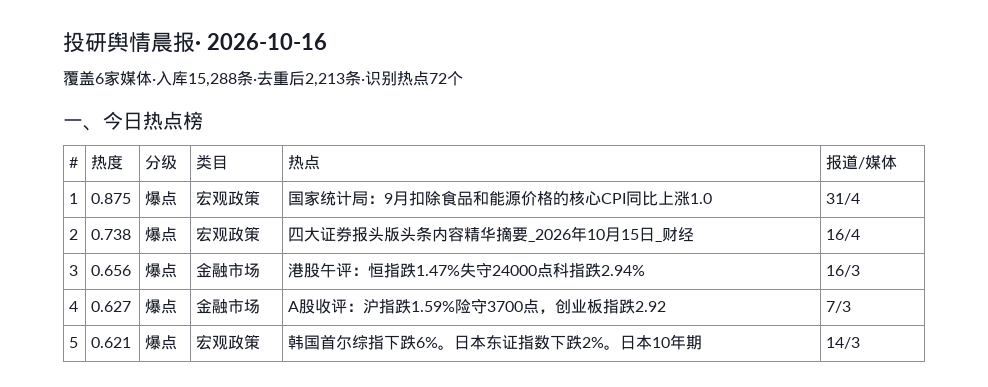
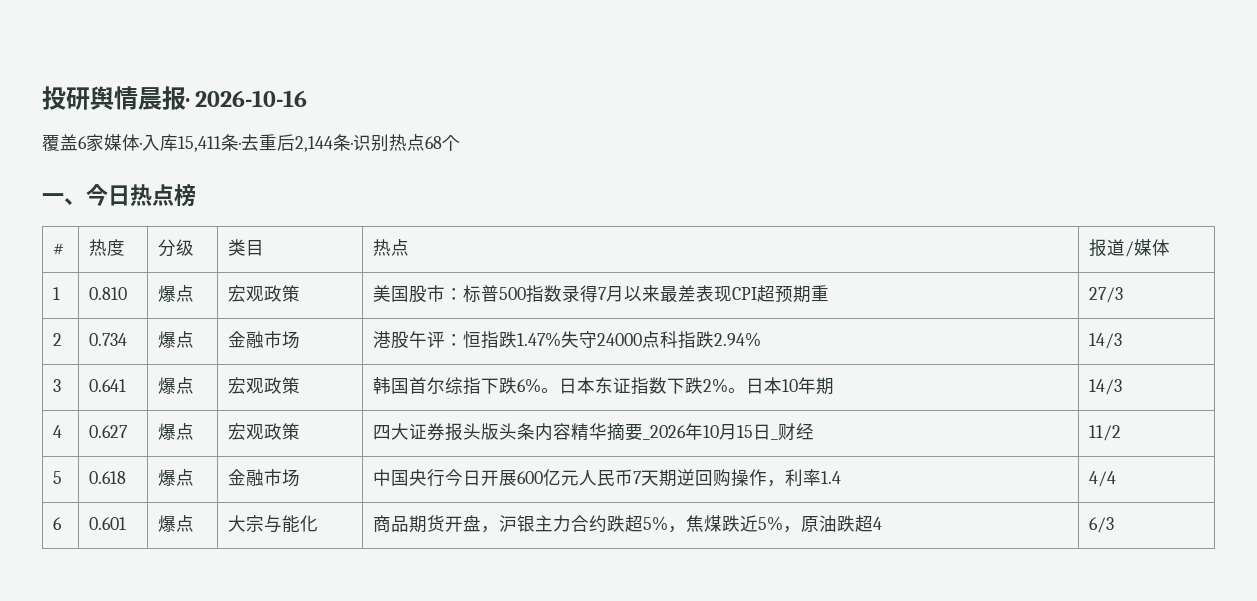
- 覆盖6家媒体·入库15,288条·去重后2,213条·识别热点72个
+ 覆盖6家媒体·入库15,411条·去重后2,144条·识别热点68个
- 1 | 0.875 | 爆点 | 宏观政策 | 国家统计局：9月扣除食品和能源价格的核心CPI同比上涨1.0 | 31/4
- 2 | 0.738 | 爆点 | 宏观政策 | 四大证券报头版头条内容精华摘要_2026年10月15日_财经 | 16/4
- 3 | 0.656 | 爆点 | 金融市场 | 港股午评：恒指跌1.47%失守24000点科指跌2.94% | 16/3
- 4 | 0.627 | 爆点 | 金融市场 | A股收评：沪指跌1.59%险守3700点，创业板指跌2.92 | 7/3
- 5 | 0.621 | 爆点 | 宏观政策 | 韩国首尔综指下跌6%。日本东证指数下跌2%。日本10年期 | 14/3
+ 1 | 0.810 | 爆点 | 宏观政策 | 美国股市：标普500指数录得7月以来最差表现CPI超预期重 | 27/3
+ 2 | 0.734 | 爆点 | 金融市场 | 港股午评：恒指跌1.47%失守24000点科指跌2.94% | 14/3
+ 3 | 0.641 | 爆点 | 宏观政策 | 韩国首尔综指下跌6%。日本东证指数下跌2%。日本10年期 | 14/3
+ 4 | 0.627 | 爆点 | 宏观政策 | 四大证券报头版头条内容精华摘要_2026年10月15日_财经 | 11/2
+ 5 | 0.618 | 爆点 | 金融市场 | 中国央行今日开展600亿元人民币7天期逆回购操作，利率1.4 | 4/4
+ 6 | 0.601 | 爆点 | 大宗与能化 | 商品期货开盘，沪银主力合约跌超5%，焦煤跌近5%，原油跌超4 | 6/3

